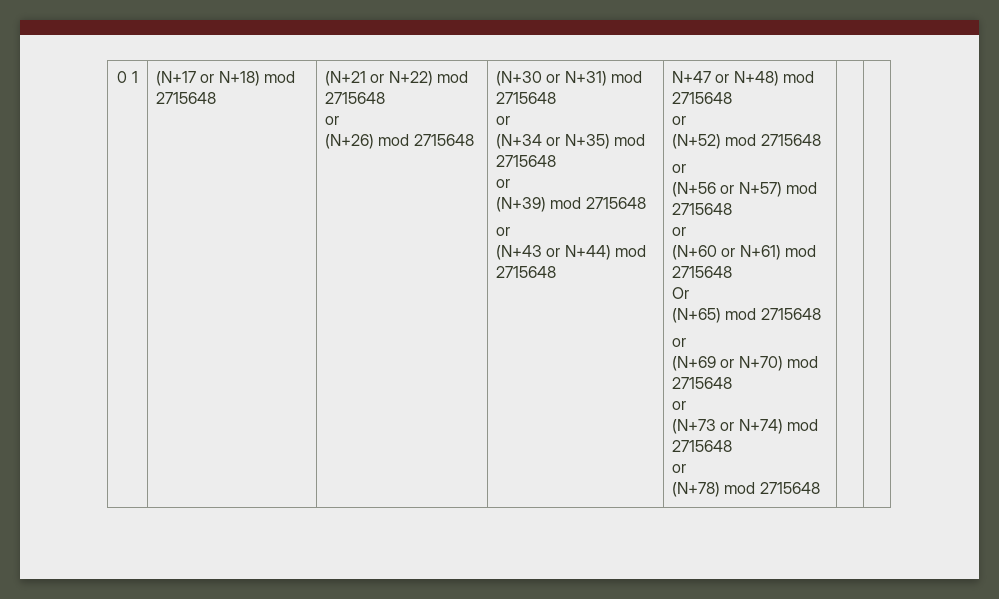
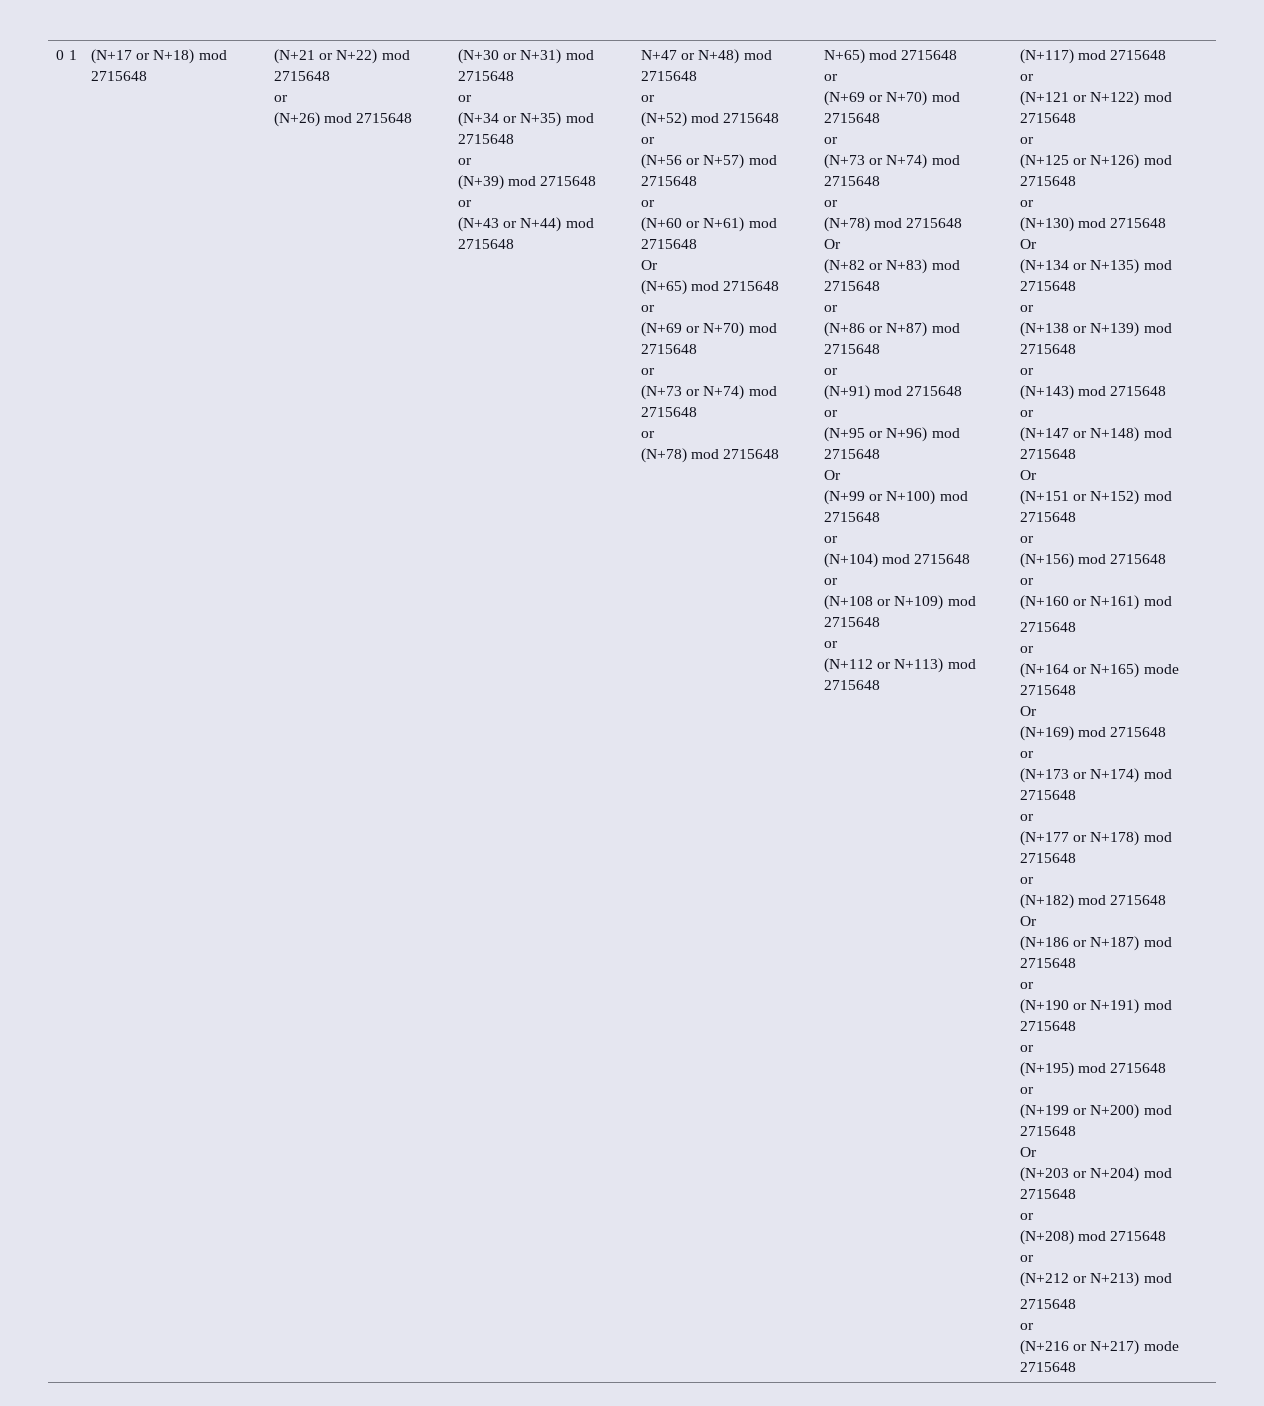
+ N+65) mod 2715648
+ or
+ (N+69 or N+70) mod 2715648
+ or
+ (N+73 or N+74) mod 2715648
+ or
+ (N+78) mod 2715648
+ Or
+ (N+82 or N+83) mod 2715648
+ or
+ (N+86 or N+87) mod 2715648
+ or
+ (N+91) mod 2715648
+ or
+ (N+95 or N+96) mod 2715648
+ Or
+ (N+99 or N+100) mod 2715648
+ or
+ (N+104) mod 2715648
+ or
+ (N+108 or N+109) mod 2715648
+ or
+ (N+112 or N+113) mod 2715648 | (N+117) mod 2715648
+ or
+ (N+121 or N+122) mod 2715648
+ or
+ (N+125 or N+126) mod 2715648
+ or
+ (N+130) mod 2715648
+ Or
+ (N+134 or N+135) mod 2715648
+ or
+ (N+138 or N+139) mod 2715648
+ or
+ (N+143) mod 2715648
+ or
+ (N+147 or N+148) mod 2715648
+ Or
+ (N+151 or N+152) mod 2715648
+ or
+ (N+156) mod 2715648
+ or
+ (N+160 or N+161) mod
+ 2715648
+ or
+ (N+164 or N+165) mode 2715648
+ Or
+ (N+169) mod 2715648
+ or
+ (N+173 or N+174) mod 2715648
+ or
+ (N+177 or N+178) mod 2715648
+ or
+ (N+182) mod 2715648
+ Or
+ (N+186 or N+187) mod 2715648
+ or
+ (N+190 or N+191) mod 2715648
+ or
+ (N+195) mod 2715648
+ or
+ (N+199 or N+200) mod 2715648
+ Or
+ (N+203 or N+204) mod 2715648
+ or
+ (N+208) mod 2715648
+ or
+ (N+212 or N+213) mod
+ 2715648
+ or
+ (N+216 or N+217) mode 2715648

